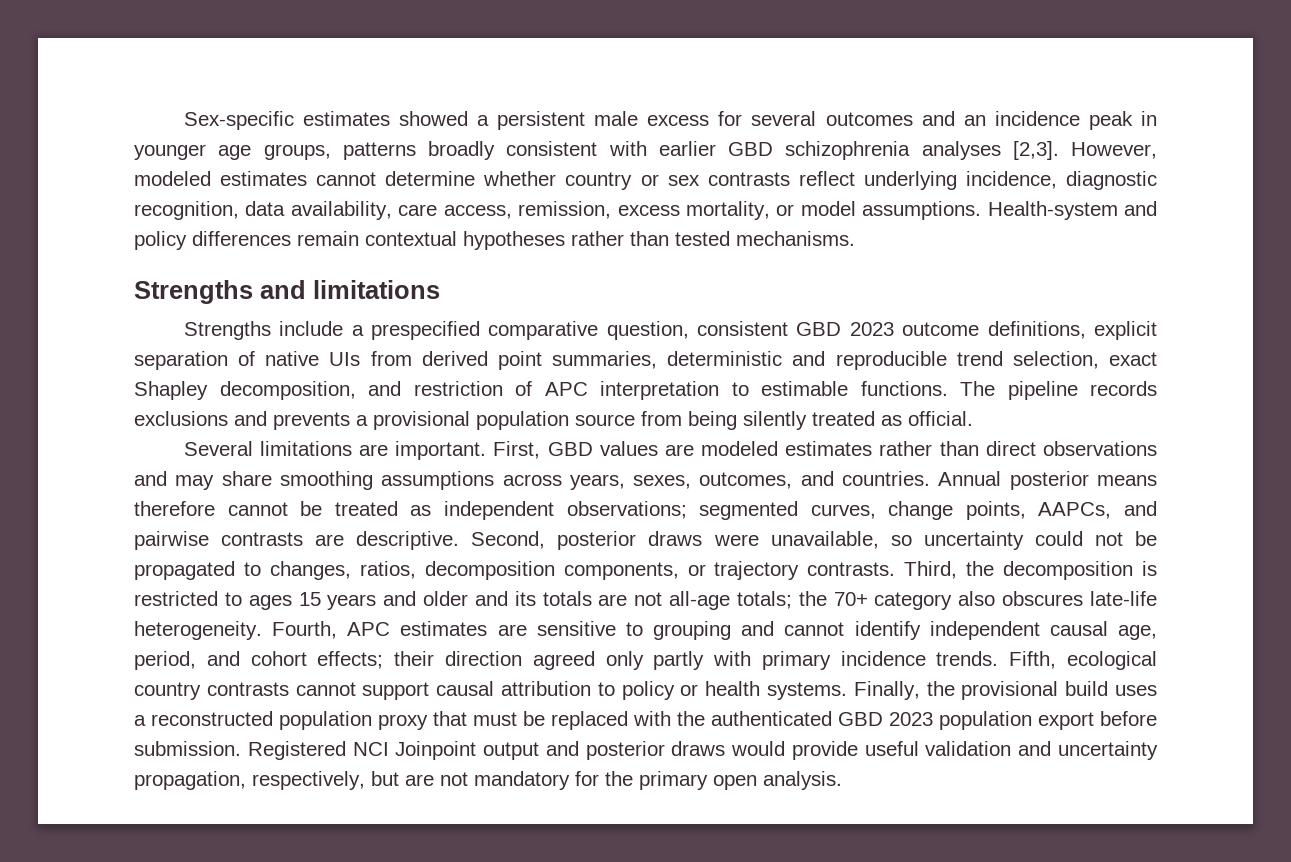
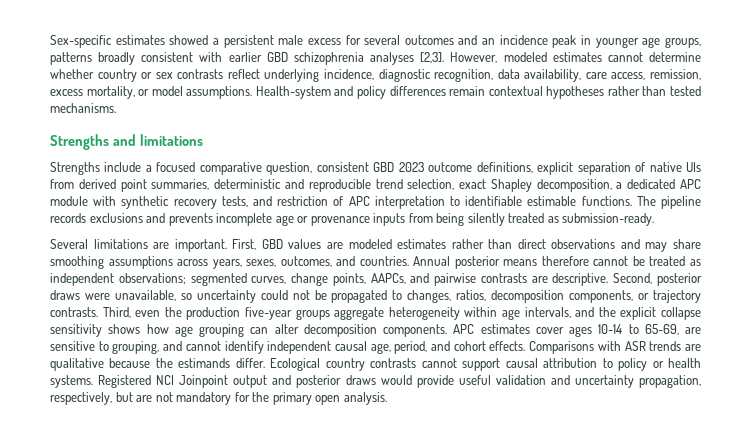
- Strengths include a prespecified comparative question, consistent GBD 2023 outcome definitions, explicit separation of native UIs from derived point summaries, deterministic and reproducible trend selection, exact Shapley decomposition, and restriction of APC interpretation to estimable functions.
+ Strengths include a focused comparative question, consistent GBD 2023 outcome definitions, explicit separation of native UIs from derived point summaries, deterministic and reproducible trend selection, exact Shapley decomposition, a dedicated APC module with synthetic recovery tests, and restriction of APC interpretation to identifiable estimable functions.
- The pipeline records exclusions and prevents a provisional population source from being silently treated as official.
+ The pipeline records exclusions and prevents incomplete age or provenance inputs from being silently treated as submission-ready.
- Third, the decomposition is restricted to ages 15 years and older and its totals are not all-age totals; the 70+ category also obscures late-life heterogeneity. Fourth, APC estimates are sensitive to grouping and cannot identify independent causal age, period, and cohort effects; their direction agreed only partly with primary incidence trends. Fifth, ecological country contrasts cannot support causal attribution to policy or health systems.
+ Third, even the production five-year groups aggregate heterogeneity within age intervals, and the explicit collapse sensitivity shows how age grouping can alter decomposition components. APC estimates cover ages 10-14 to 65-69, are sensitive to grouping, and cannot identify independent causal age, period, and cohort effects. Comparisons with ASR trends are qualitative because the estimands differ. Ecological country contrasts cannot support causal attribution to policy or health systems.
- Finally, the provisional build uses a reconstructed population proxy that must be replaced with the authenticated GBD 2023 population export before submission.

